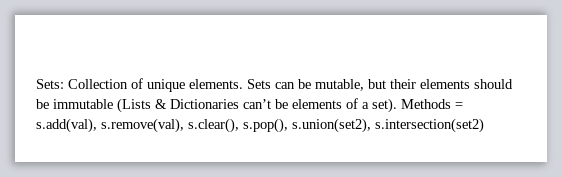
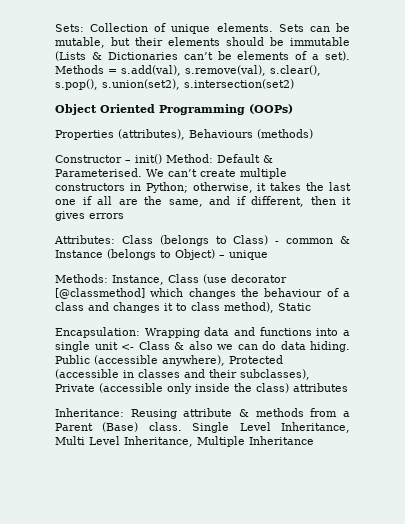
+ Object Oriented Programming (OOPs)
+ Properties (attributes), Behaviours (methods)
+ Constructor – init() Method: Default & Parameterised. We can’t create multiple constructors in Python; otherwise, it takes the last one if all are the same, and if different, then it gives errors
+ Attributes: Class (belongs to Class) - common & Instance (belongs to Object) – unique
+ Methods: Instance, Class (use decorator [@classmethod] which changes the behaviour of a class and changes it to class method), Static
+ Encapsulation: Wrapping data and functions into a single unit <- Class & also we can do data hiding. Public (accessible anywhere), Protected (accessible in classes and their subclasses), Private (accessible only inside the class) attributes
+ Inheritance: Reusing attribute & methods from a Parent (Base) class. Single Level Inheritance, Multi Level Inheritance, Multiple Inheritance

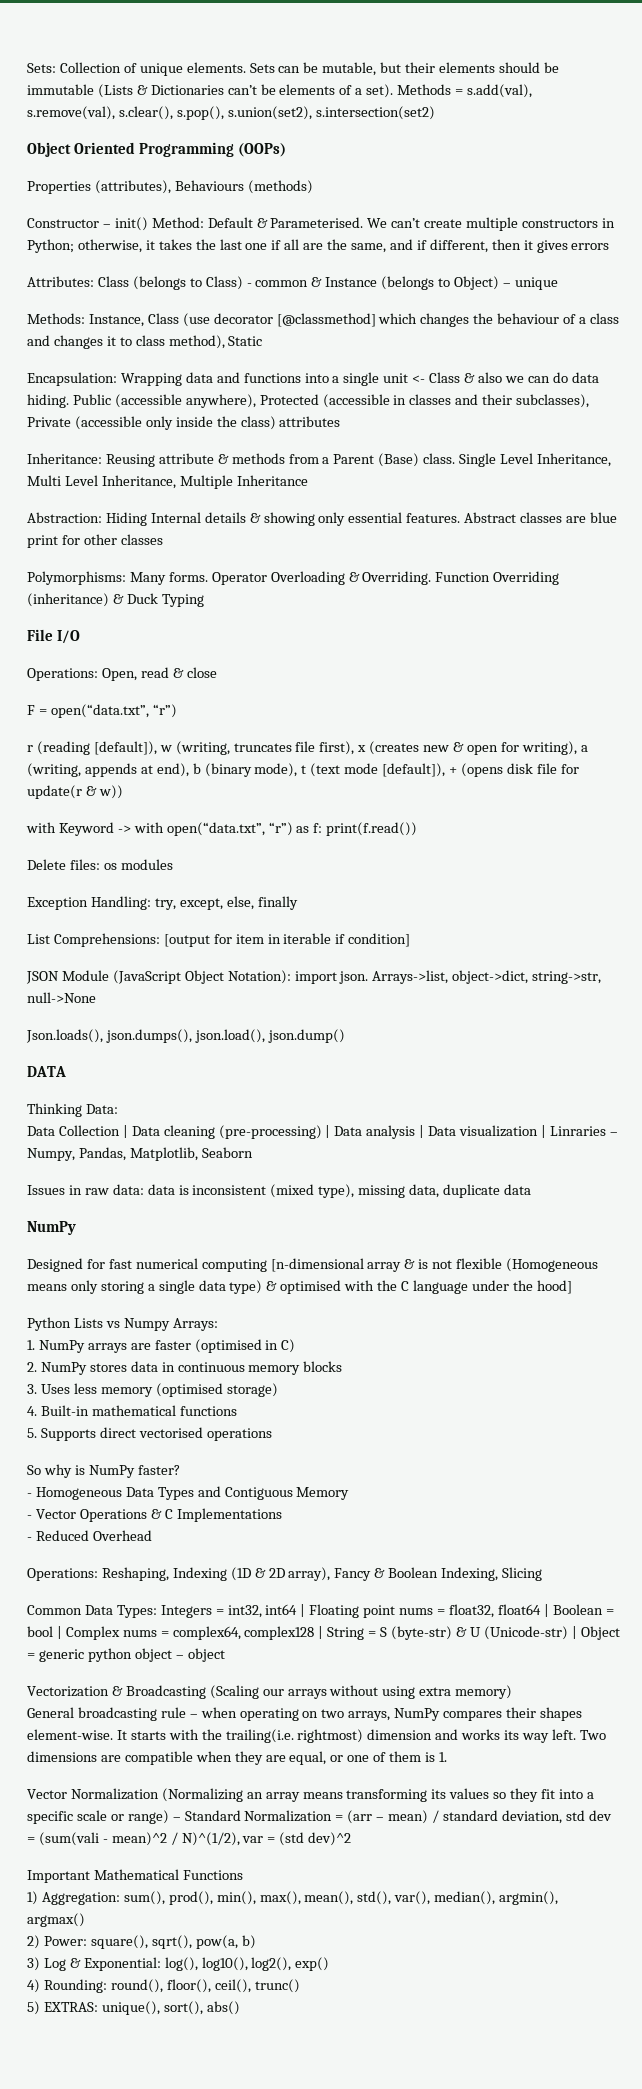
+ Abstraction: Hiding Internal details & showing only essential features. Abstract classes are blue print for other classes
+ Polymorphisms: Many forms. Operator Overloading & Overriding. Function Overriding (inheritance) & Duck Typing
+ File I/O
+ Operations: Open, read & close
+ F = open(“data.txt”, “r”)
+ r (reading [default]), w (writing, truncates file first), x (creates new & open for writing), a (writing, appends at end), b (binary mode), t (text mode [default]), + (opens disk file for update(r & w))
+ with Keyword -> with open(“data.txt”, “r”) as f: print(f.read())
+ Delete files: os modules
+ Exception Handling: try, except, else, finally
+ List Comprehensions: [output for item in iterable if condition]
+ JSON Module (JavaScript Object Notation): import json. Arrays->list, object->dict, string->str, null->None
+ Json.loads(), json.dumps(), json.load(), json.dump()
+ DATA
+ Thinking Data:
+ Data Collection | Data cleaning (pre-processing) | Data analysis | Data visualization | Linraries – Numpy, Pandas, Matplotlib, Seaborn
+ Issues in raw data: data is inconsistent (mixed type), missing data, duplicate data
+ NumPy
+ Designed for fast numerical computing [n-dimensional array & is not flexible (Homogeneous means only storing a single data type) & optimised with the C language under the hood]
+ Python Lists vs Numpy Arrays:
+ 1. NumPy arrays are faster (optimised in C)
+ 2. NumPy stores data in continuous memory blocks
+ 3. Uses less memory (optimised storage)
+ 4. Built-in mathematical functions
+ 5. Supports direct vectorised operations
+ So why is NumPy faster?
+ - Homogeneous Data Types and Contiguous Memory
+ - Vector Operations & C Implementations
+ - Reduced Overhead
+ Operations: Reshaping, Indexing (1D & 2D array), Fancy & Boolean Indexing, Slicing
+ Common Data Types: Integers = int32, int64 | Floating point nums = float32, float64 | Boolean = bool | Complex nums = complex64, complex128 | String = S (byte-str) & U (Unicode-str) | Object = generic python object – object
+ Vectorization & Broadcasting (Scaling our arrays without using extra memory)
+ General broadcasting rule – when operating on two arrays, NumPy compares their shapes element-wise. It starts with the trailing(i.e. rightmost) dimension and works its way left. Two dimensions are compatible when they are equal, or one of them is 1.
+ Vector Normalization (Normalizing an array means transforming its values so they fit into a specific scale or range) – Standard Normalization = (arr – mean) / standard deviation, std dev = (sum(vali - mean)^2 / N)^(1/2), var = (std dev)^2
+ Important Mathematical Functions
+ 1) Aggregation: sum(), prod(), min(), max(), mean(), std(), var(), median(), argmin(), argmax()
+ 2) Power: square(), sqrt(), pow(a, b)
+ 3) Log & Exponential: log(), log10(), log2(), exp()
+ 4) Rounding: round(), floor(), ceil(), trunc()
+ 5) EXTRAS: unique(), sort(), abs()

